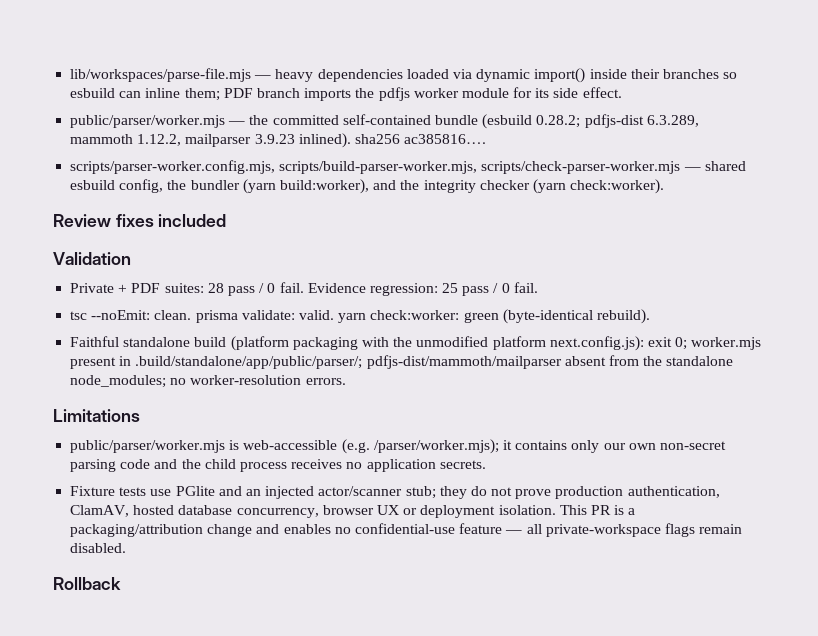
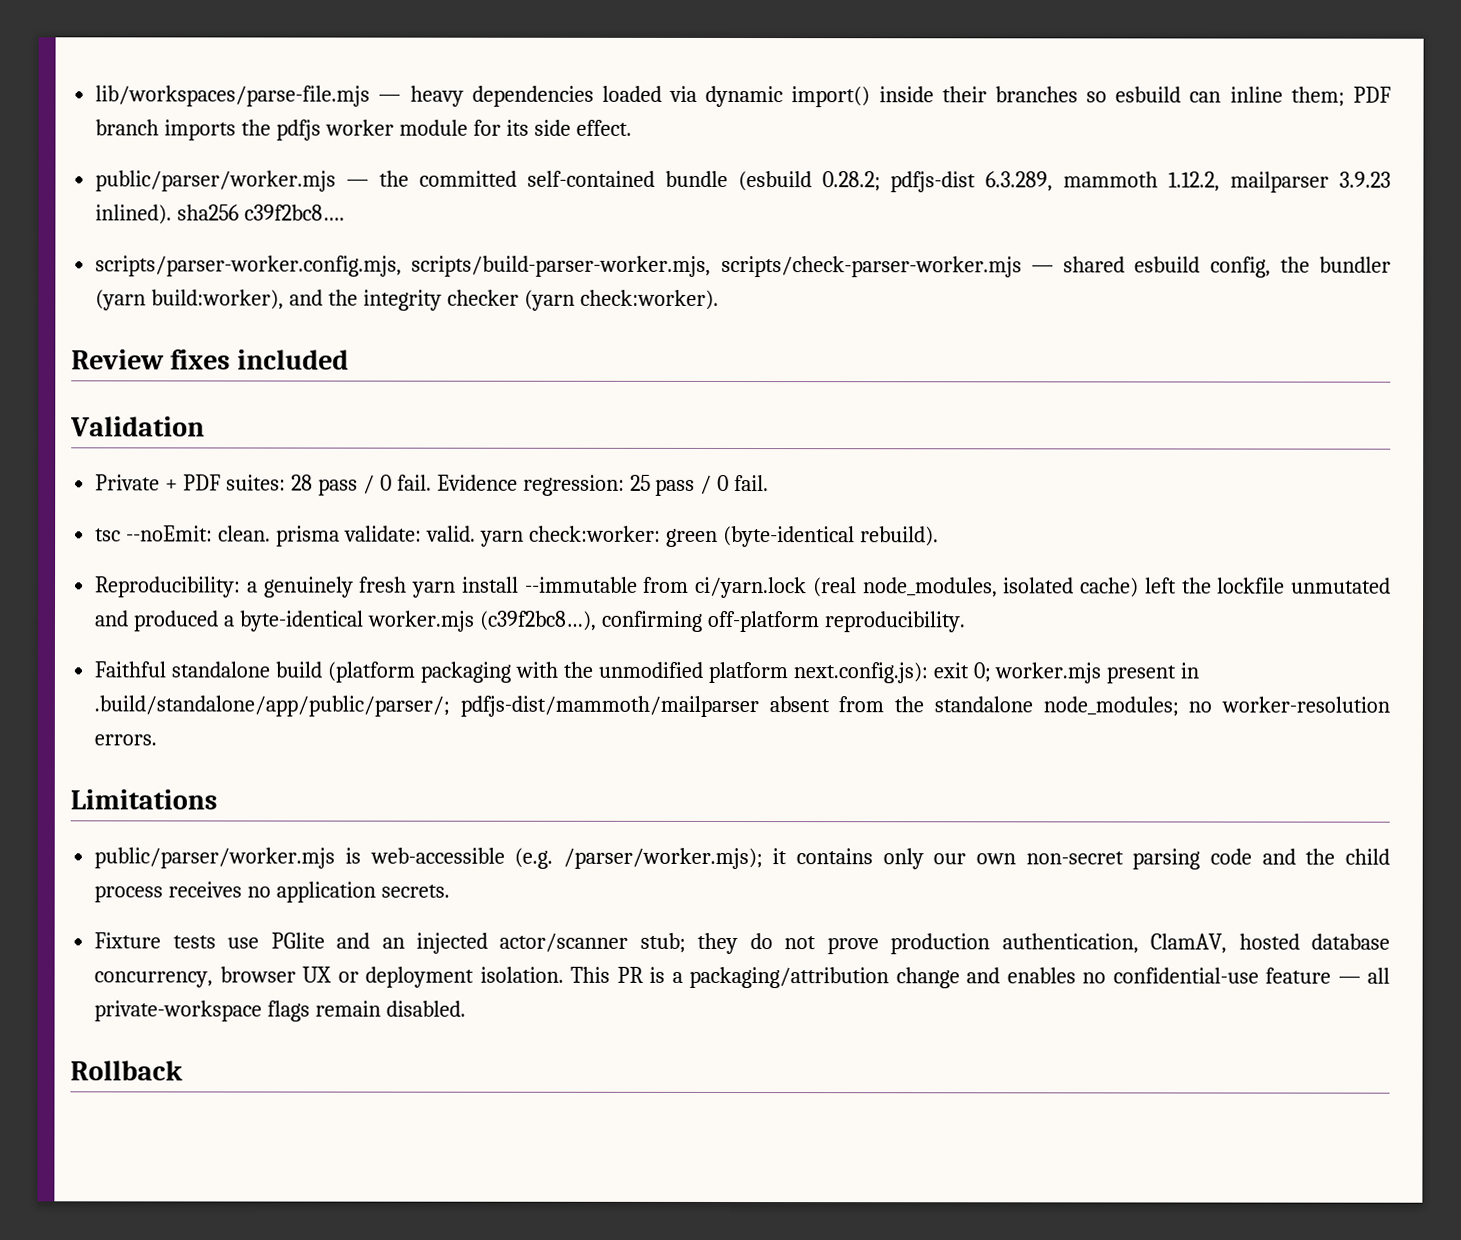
- public/parser/worker.mjs — the committed self-contained bundle (esbuild 0.28.2; pdfjs-dist 6.3.289, mammoth 1.12.2, mailparser 3.9.23 inlined). sha256 ac385816….
+ public/parser/worker.mjs — the committed self-contained bundle (esbuild 0.28.2; pdfjs-dist 6.3.289, mammoth 1.12.2, mailparser 3.9.23 inlined). sha256 c39f2bc8….
+ Reproducibility: a genuinely fresh yarn install --immutable from ci/yarn.lock (real node_modules, isolated cache) left the lockfile unmutated and produced a byte-identical worker.mjs (c39f2bc8…), confirming off-platform reproducibility.

